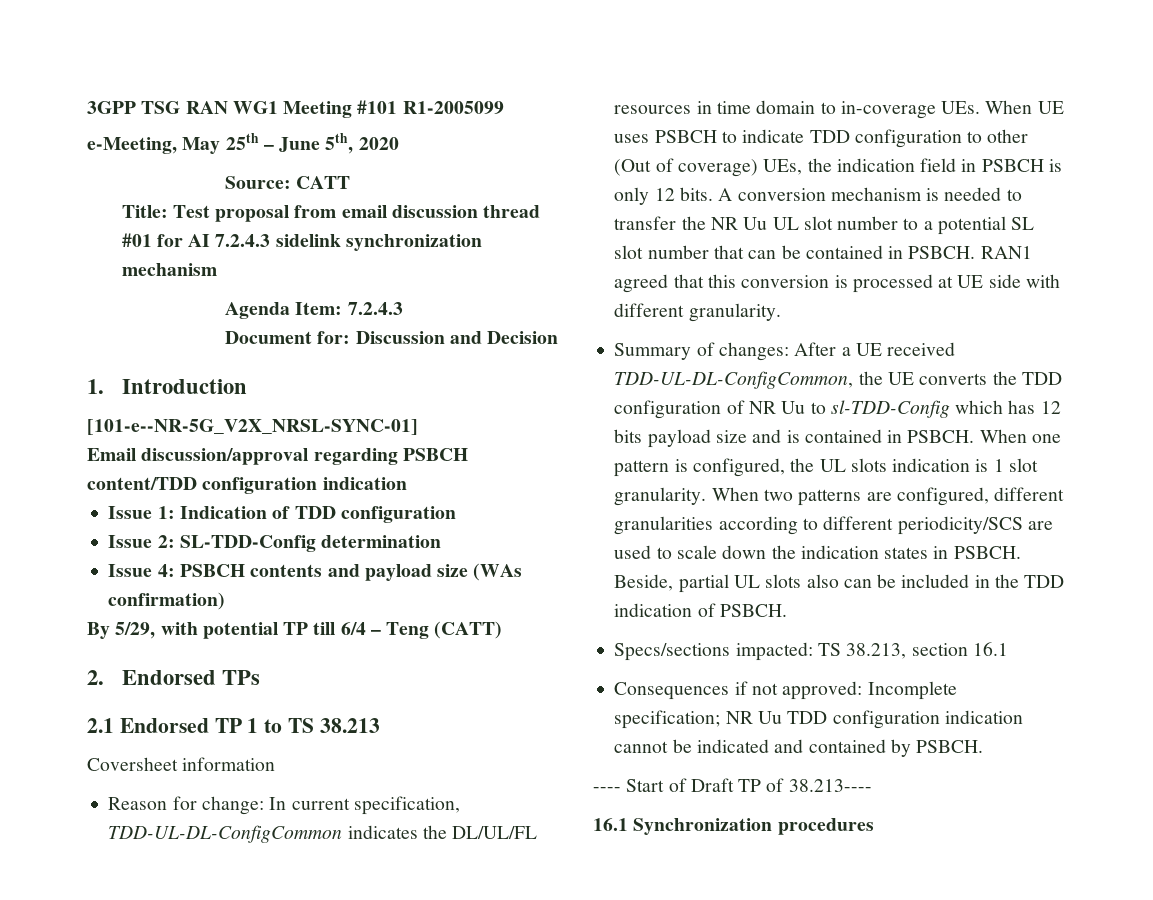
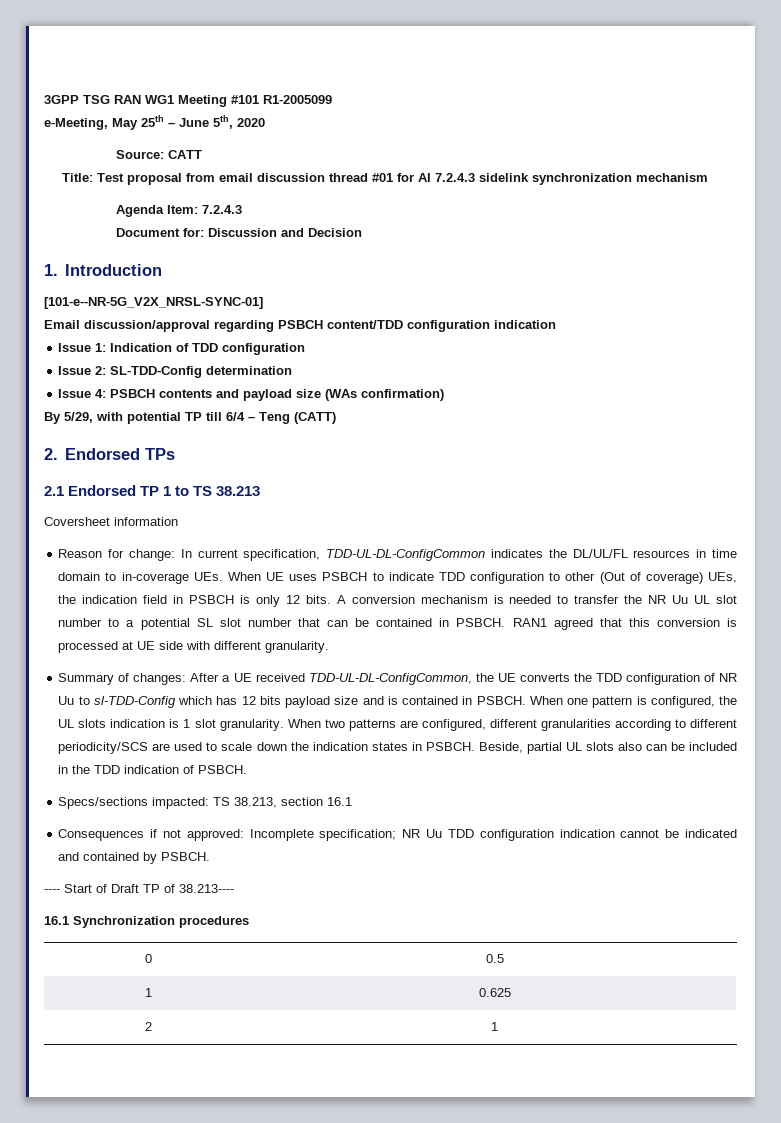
+ 0 | 0.5
+ 1 | 0.625
+ 2 | 1

